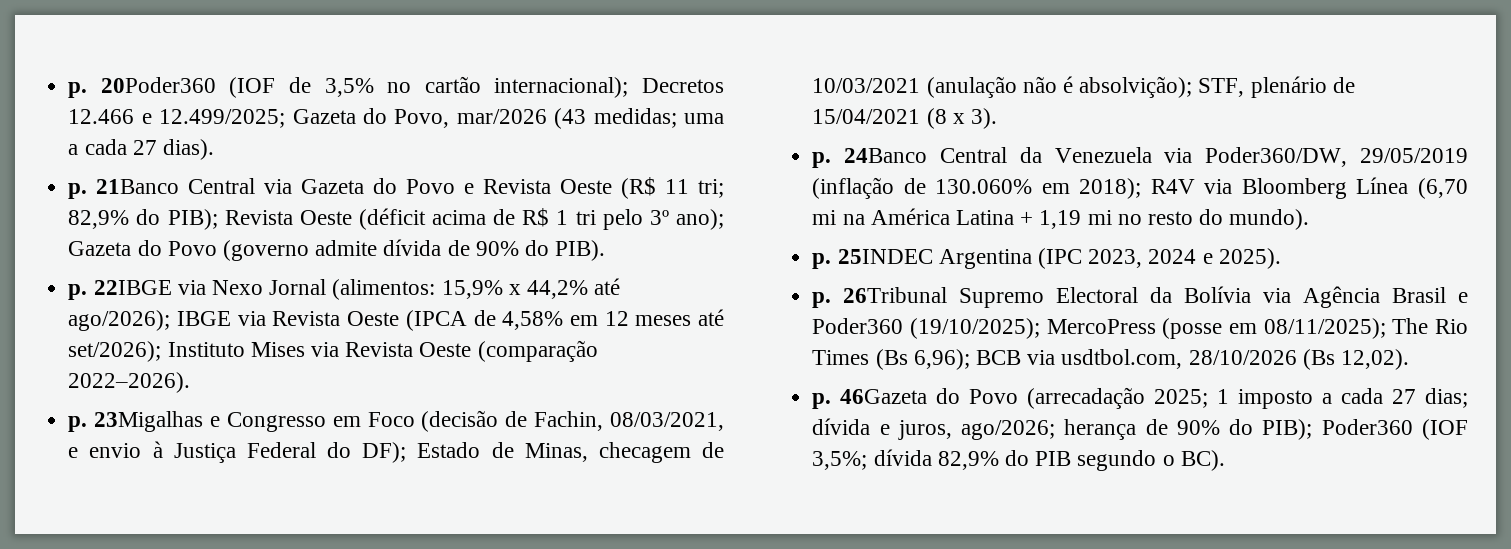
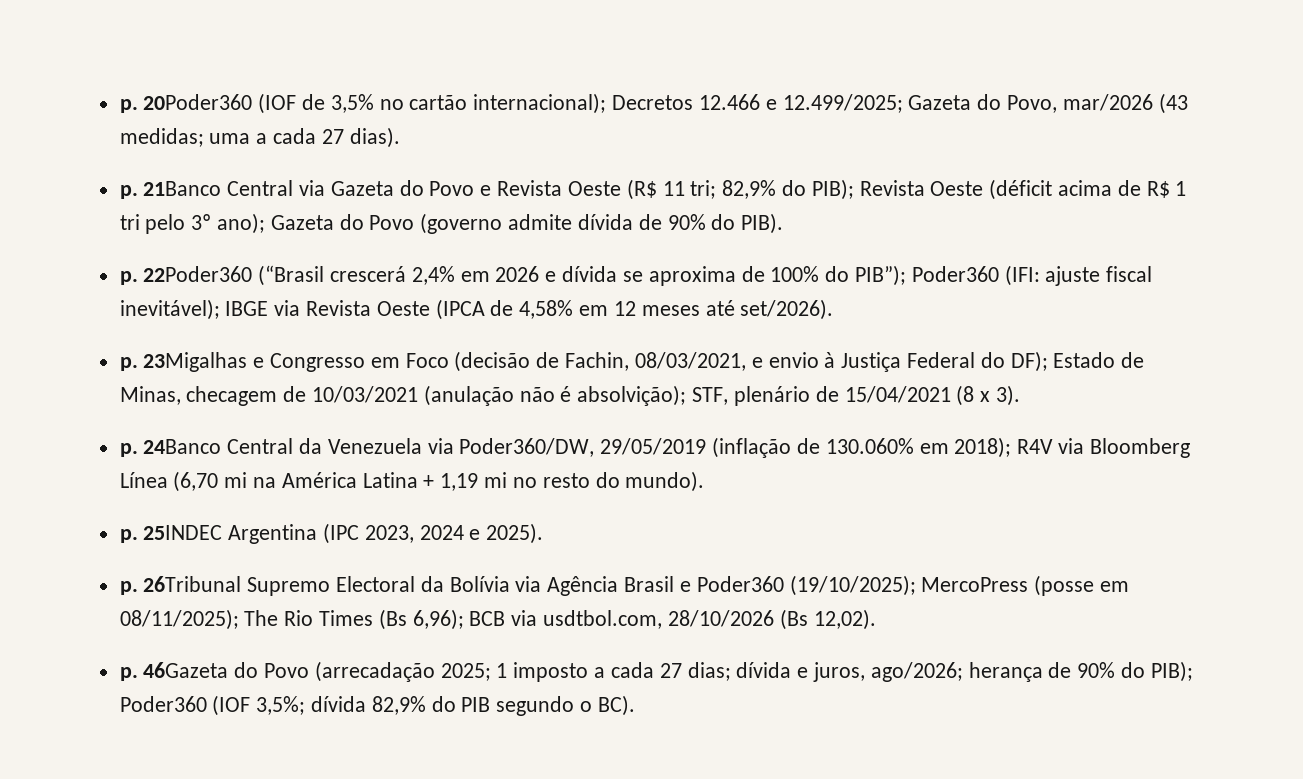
- p. 22IBGE via Nexo Jornal (alimentos: 15,9% x 44,2% até ago/2026); IBGE via Revista Oeste (IPCA de 4,58% em 12 meses até set/2026); Instituto Mises via Revista Oeste (comparação 2022–2026).
+ p. 22Poder360 (“Brasil crescerá 2,4% em 2026 e dívida se aproxima de 100% do PIB”); Poder360 (IFI: ajuste fiscal inevitável); IBGE via Revista Oeste (IPCA de 4,58% em 12 meses até set/2026).

